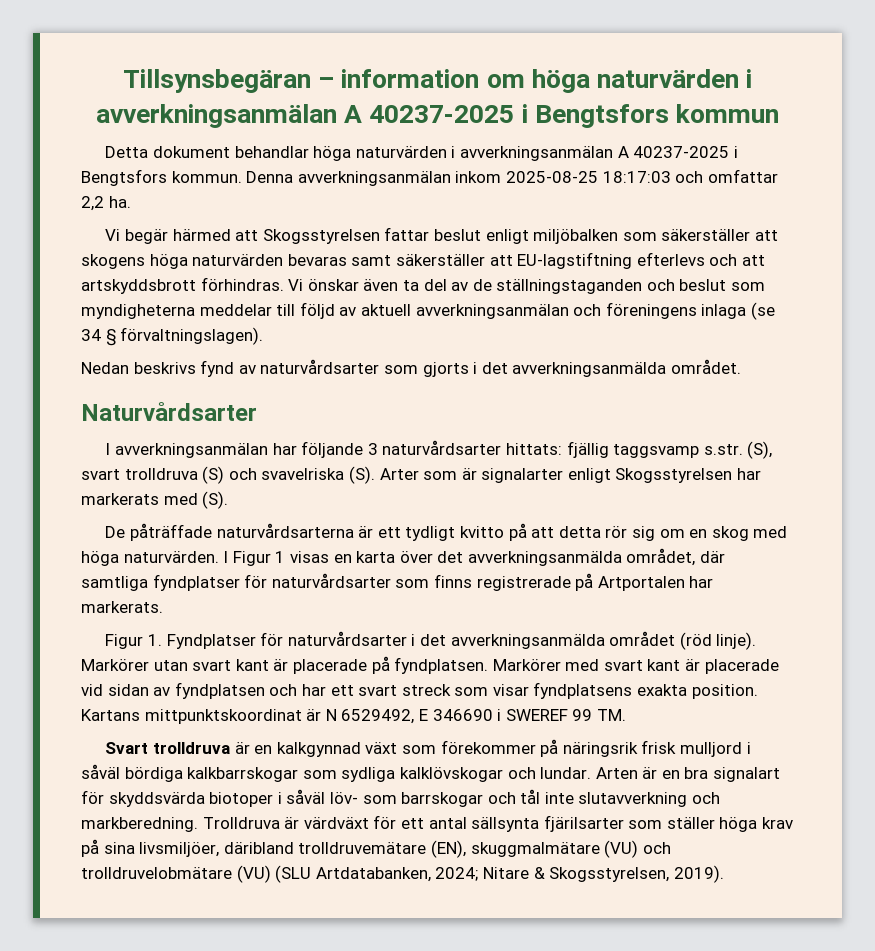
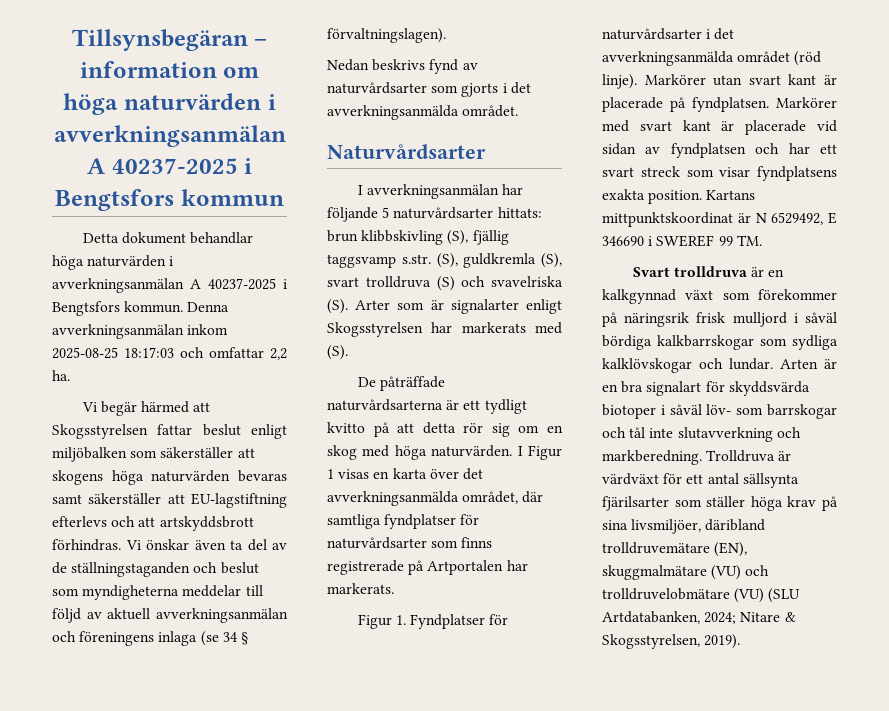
- I avverkningsanmälan har följande 3 naturvårdsarter hittats: fjällig taggsvamp s.str. (S), svart trolldruva (S) och svavelriska (S). Arter som är signalarter enligt Skogsstyrelsen har markerats med (S).
+ I avverkningsanmälan har följande 5 naturvårdsarter hittats: brun klibbskivling (S), fjällig taggsvamp s.str. (S), guldkremla (S), svart trolldruva (S) och svavelriska (S). Arter som är signalarter enligt Skogsstyrelsen har markerats med (S).

